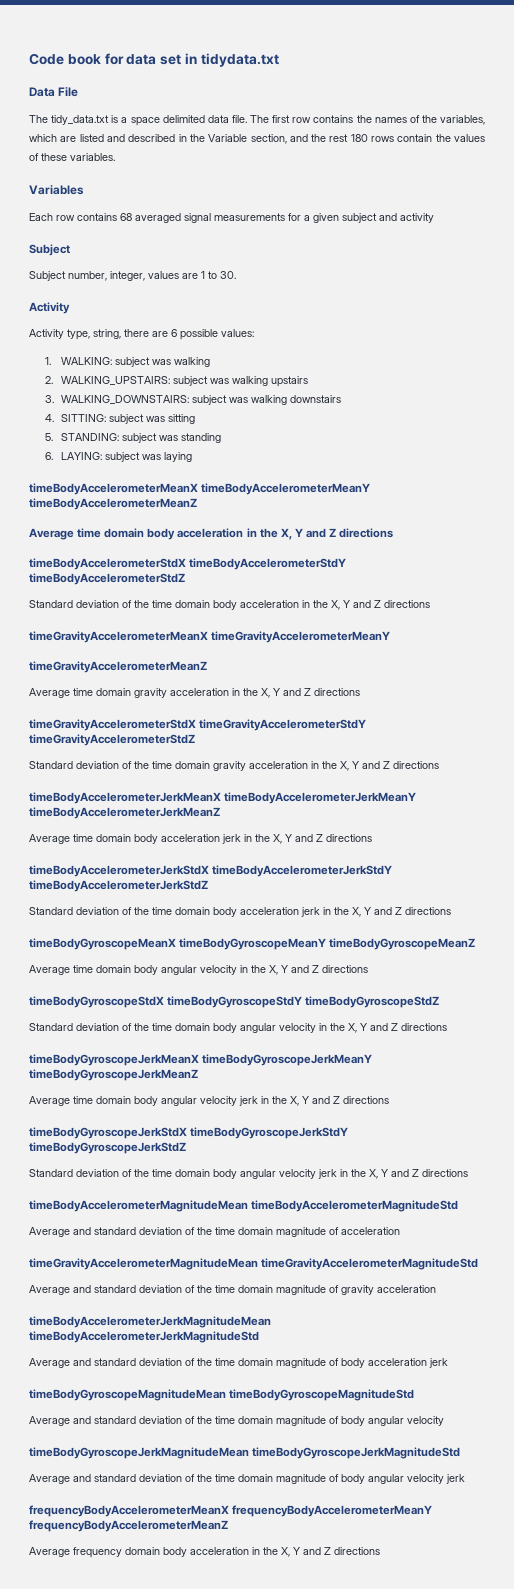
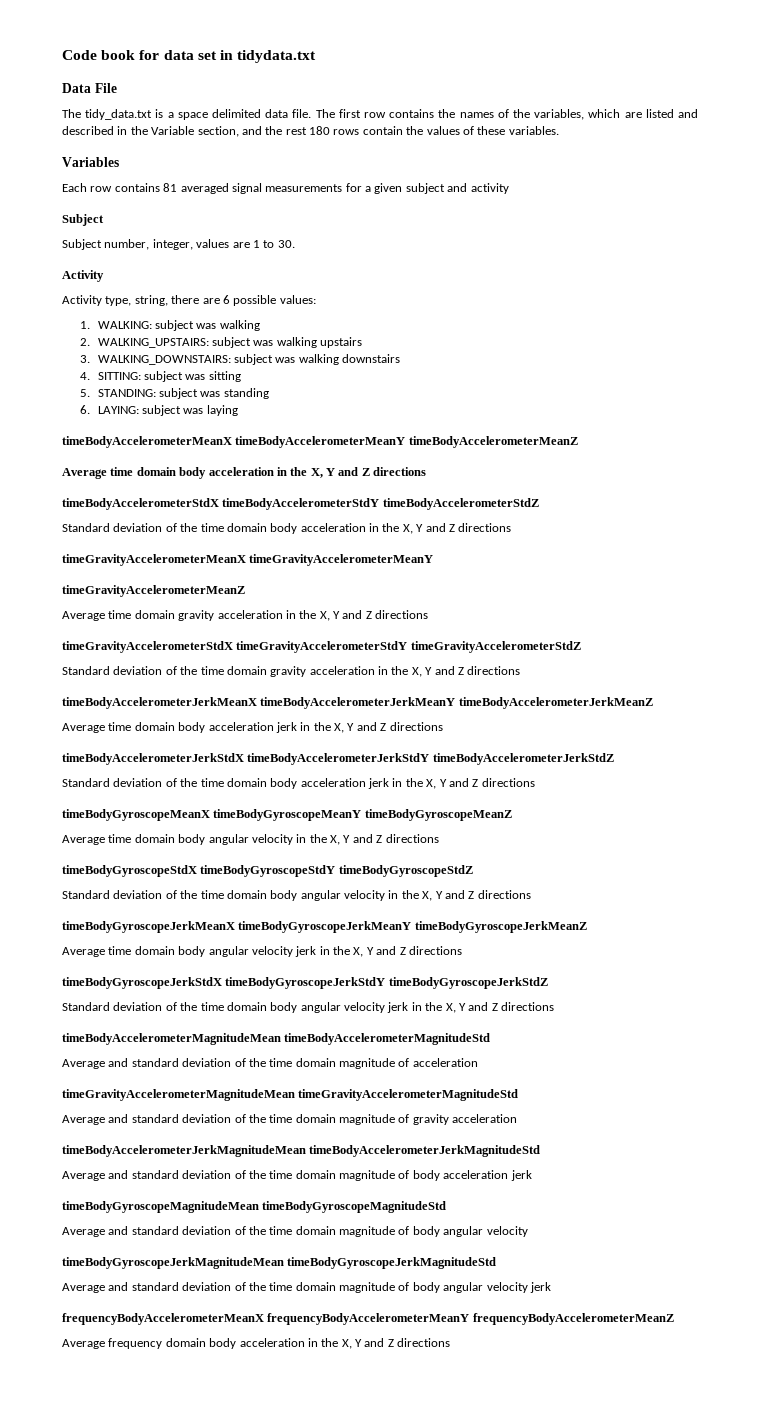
- Each row contains 68 averaged signal measurements for a given subject and activity
+ Each row contains 81 averaged signal measurements for a given subject and activity

